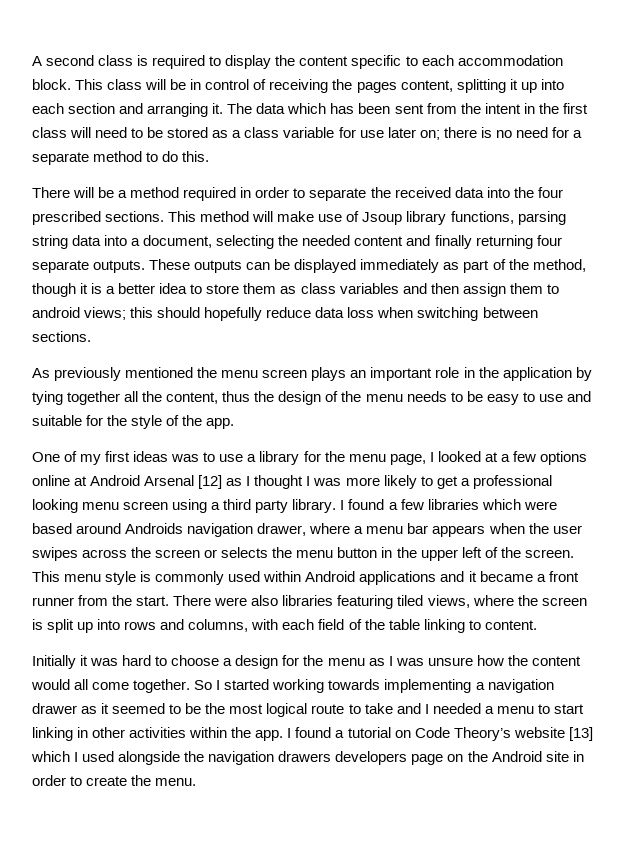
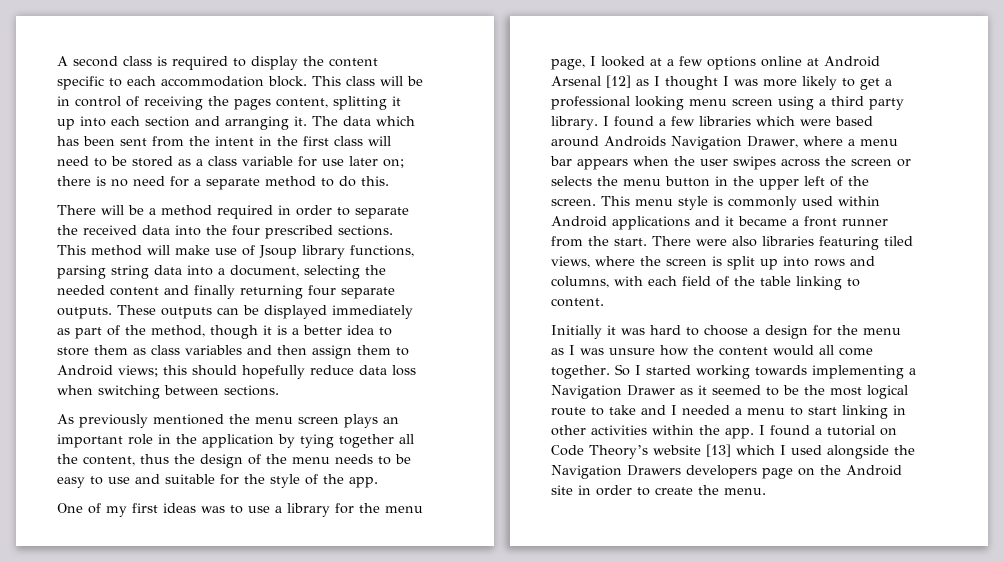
- These outputs can be displayed immediately as part of the method, though it is a better idea to store them as class variables and then assign them to android views; this should hopefully reduce data loss when switching between sections.
+ These outputs can be displayed immediately as part of the method, though it is a better idea to store them as class variables and then assign them to Android views; this should hopefully reduce data loss when switching between sections.
- I found a few libraries which were based around Androids navigation drawer, where a menu bar appears when the user swipes across the screen or selects the menu button in the upper left of the screen.
+ I found a few libraries which were based around Androids Navigation Drawer, where a menu bar appears when the user swipes across the screen or selects the menu button in the upper left of the screen.
- So I started working towards implementing a navigation drawer as it seemed to be the most logical route to take and I needed a menu to start linking in other activities within the app.
+ So I started working towards implementing a Navigation Drawer as it seemed to be the most logical route to take and I needed a menu to start linking in other activities within the app.
- I found a tutorial on Code Theory’s website [13] which I used alongside the navigation drawers developers page on the Android site in order to create the menu.
+ I found a tutorial on Code Theory’s website [13] which I used alongside the Navigation Drawers developers page on the Android site in order to create the menu.

